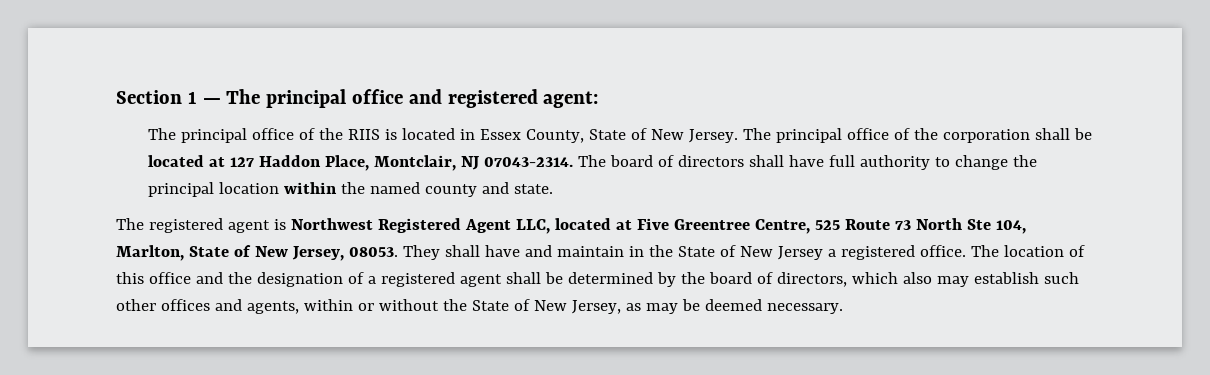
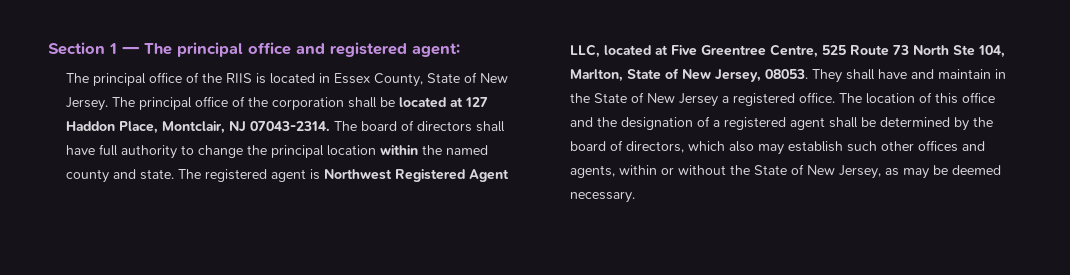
- The board of directors shall have full authority to change the principal location within the named county and state.
- The registered agent is Northwest Registered Agent LLC, located at Five Greentree Centre, 525 Route 73 North Ste 104, Marlton, State of New Jersey, 08053.
+ The board of directors shall have full authority to change the principal location within the named county and state. The registered agent is Northwest Registered Agent LLC, located at Five Greentree Centre, 525 Route 73 North Ste 104, Marlton, State of New Jersey, 08053.

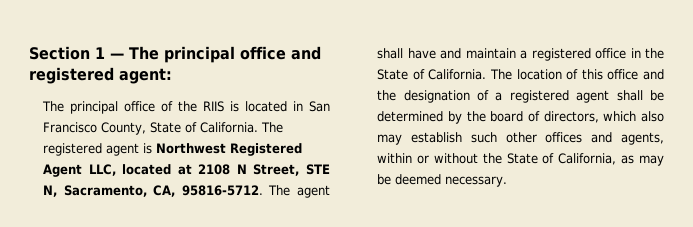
- The principal office of the RIIS is located in Essex County, State of New Jersey. The principal office of the corporation shall be located at 127 Haddon Place, Montclair, NJ 07043-2314. The board of directors shall have full authority to change the principal location within the named county and state.
+ The principal office of the RIIS is located in San Francisco County, State of California.
- The registered agent is Northwest Registered Agent LLC, located at Five Greentree Centre, 525 Route 73 North Ste 104, Marlton, State of New Jersey, 08053. They shall have and maintain in the State of New Jersey a registered office.
+ The registered agent is Northwest Registered Agent LLC, located at 2108 N Street, STE N, Sacramento, CA, 95816-5712. The agent shall have and maintain a registered office in the State of California.
- The location of this office and the designation of a registered agent shall be determined by the board of directors, which also may establish such other offices and agents, within or without the State of New Jersey, as may be deemed necessary.
+ The location of this office and the designation of a registered agent shall be determined by the board of directors, which also may establish such other offices and agents, within or without the State of California, as may be deemed necessary.

